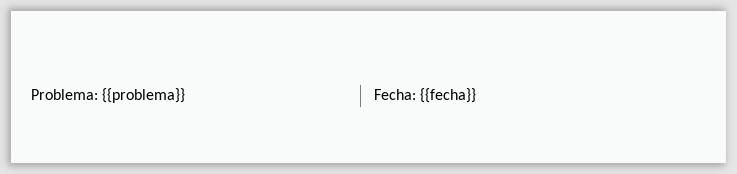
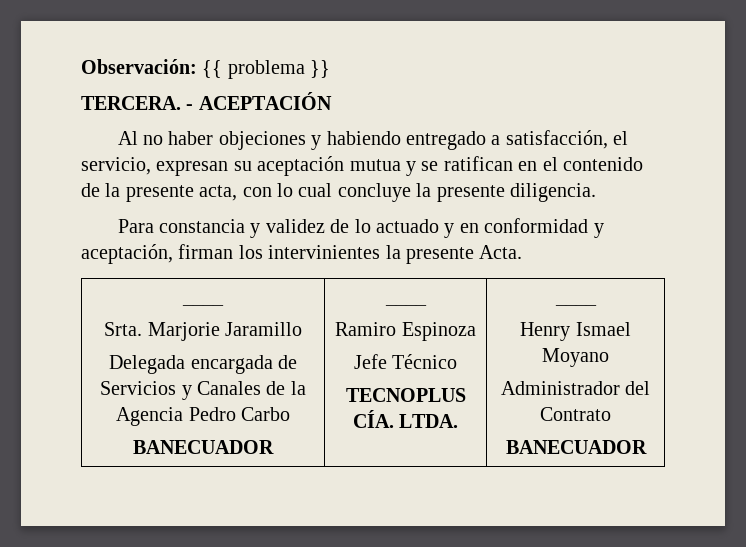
- Problema: {{problema}}
- Fecha: {{fecha}}
+ Observación: {{ problema }}
+ TERCERA. - ACEPTACIÓN
+ Al no haber objeciones y habiendo entregado a satisfacción, el servicio, expresan su aceptación mutua y se ratifican en el contenido de la presente acta, con lo cual concluye la presente diligencia.
+ Para constancia y validez de lo actuado y en conformidad y aceptación, firman los intervinientes la presente Acta.
+ ____
+ Srta. Marjorie Jaramillo
+ Delegada encargada de Servicios y Canales de la Agencia Pedro Carbo
+ BANECUADOR | ____
+ Ramiro Espinoza
+ Jefe Técnico
+ TECNOPLUS CÍA. LTDA. | ____
+ Henry Ismael Moyano
+ Administrador del Contrato
+ BANECUADOR

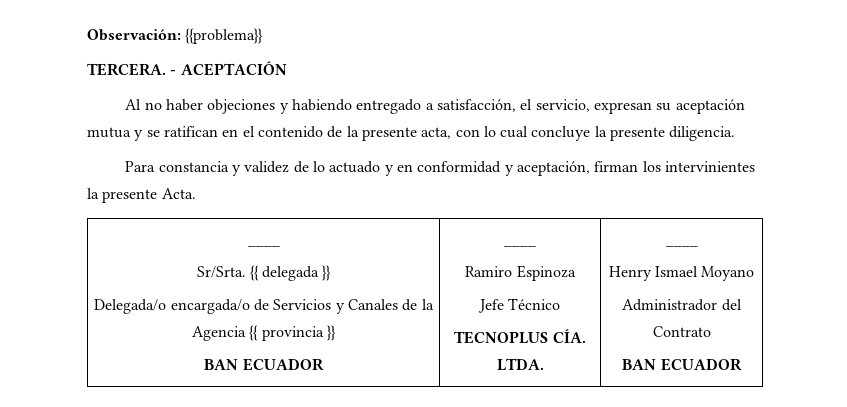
- Observación: {{ problema }}
+ Observación: {{problema}}
  Para constancia y validez de lo actuado y en conformidad y aceptación, firman los intervinientes la presente Acta.
  ____
- Srta. Marjorie Jaramillo
- Delegada encargada de Servicios y Canales de la Agencia Pedro Carbo
- BANECUADOR | ____
+ Sr/Srta. {{ delegada }}
+ Delegada/o encargada/o de Servicios y Canales de la Agencia {{ provincia }}
+ BAN ECUADOR | ____
  Ramiro Espinoza
  Jefe Técnico
  TECNOPLUS CÍA. LTDA. | ____
  Henry Ismael Moyano
  Administrador del Contrato
- BANECUADOR
+ BAN ECUADOR

